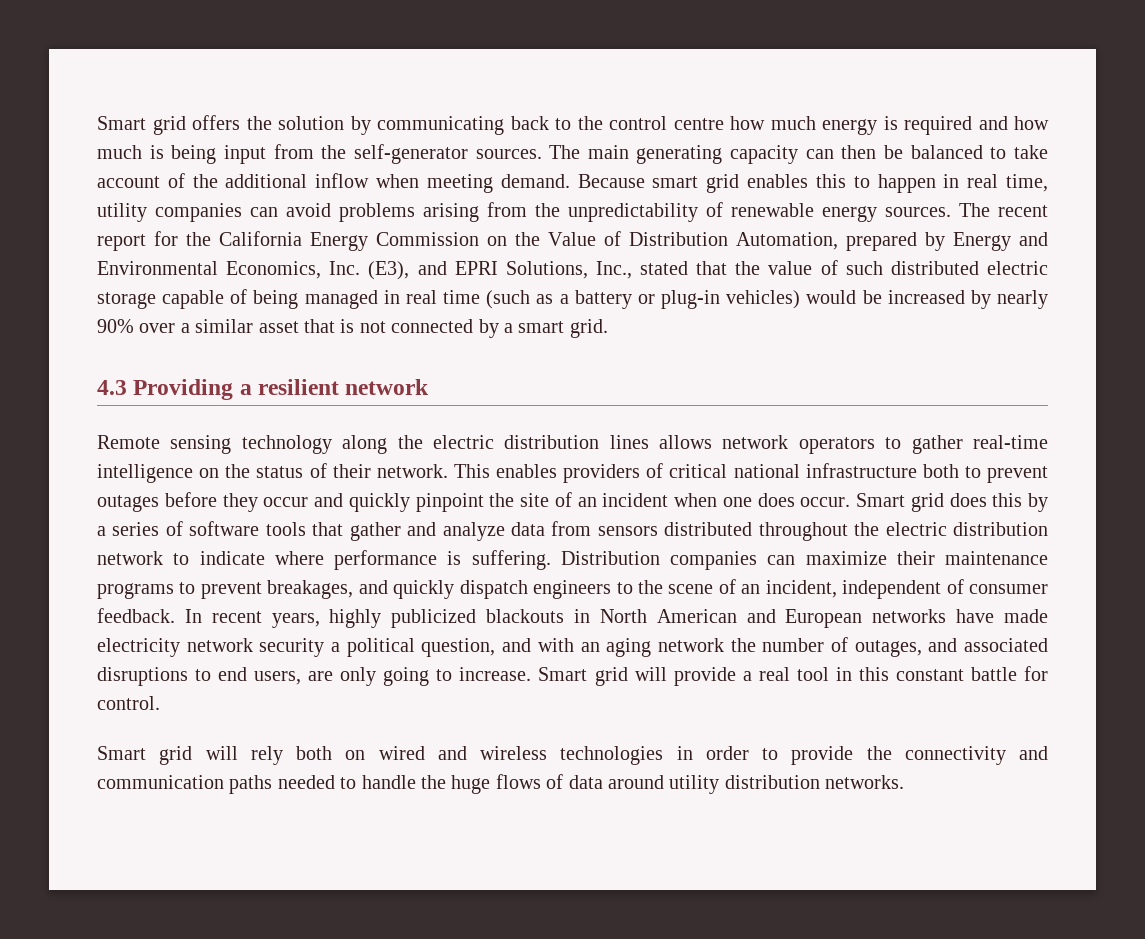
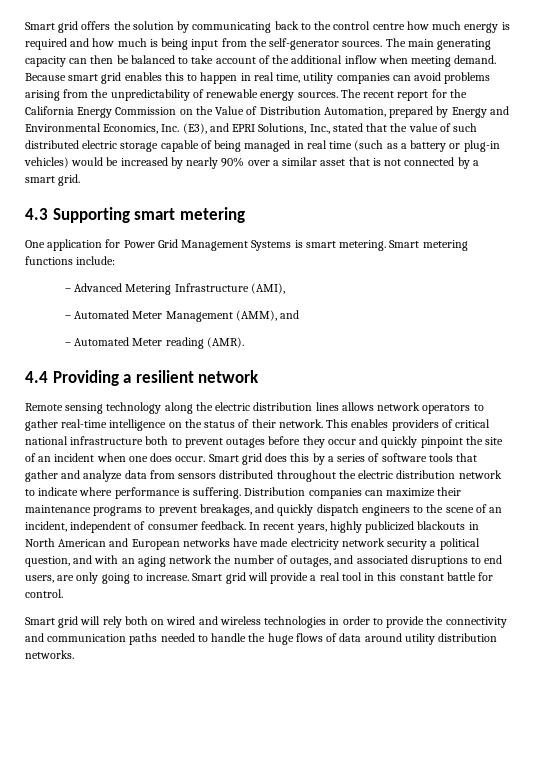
- 4.3 Providing a resilient network
+ 4.3 Supporting smart metering
+ One application for Power Grid Management Systems is smart metering. Smart metering functions include:
+ – Advanced Metering Infrastructure (AMI),
+ – Automated Meter Management (AMM), and
+ – Automated Meter reading (AMR).
+ 4.4 Providing a resilient network

